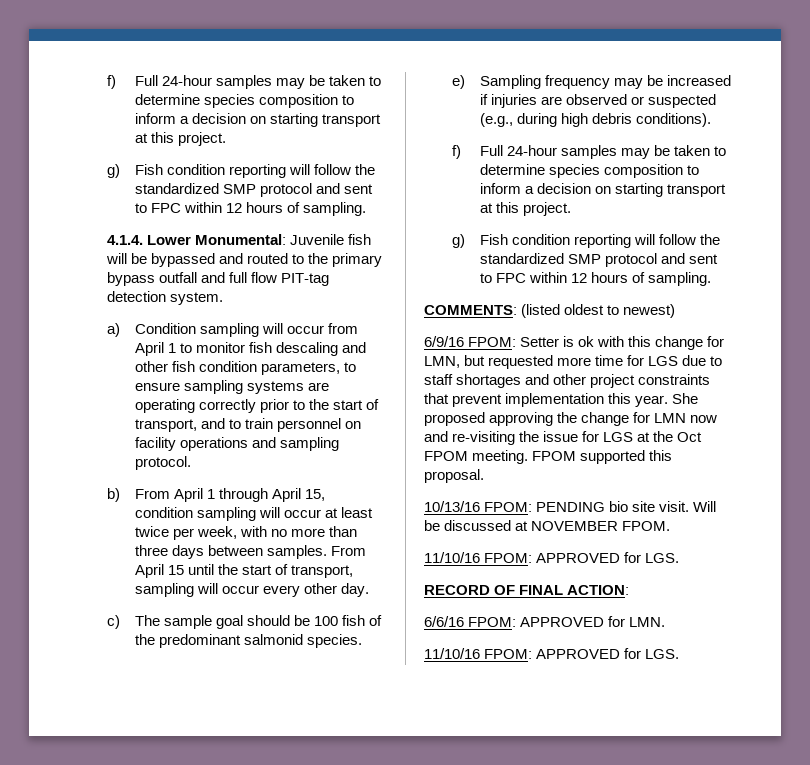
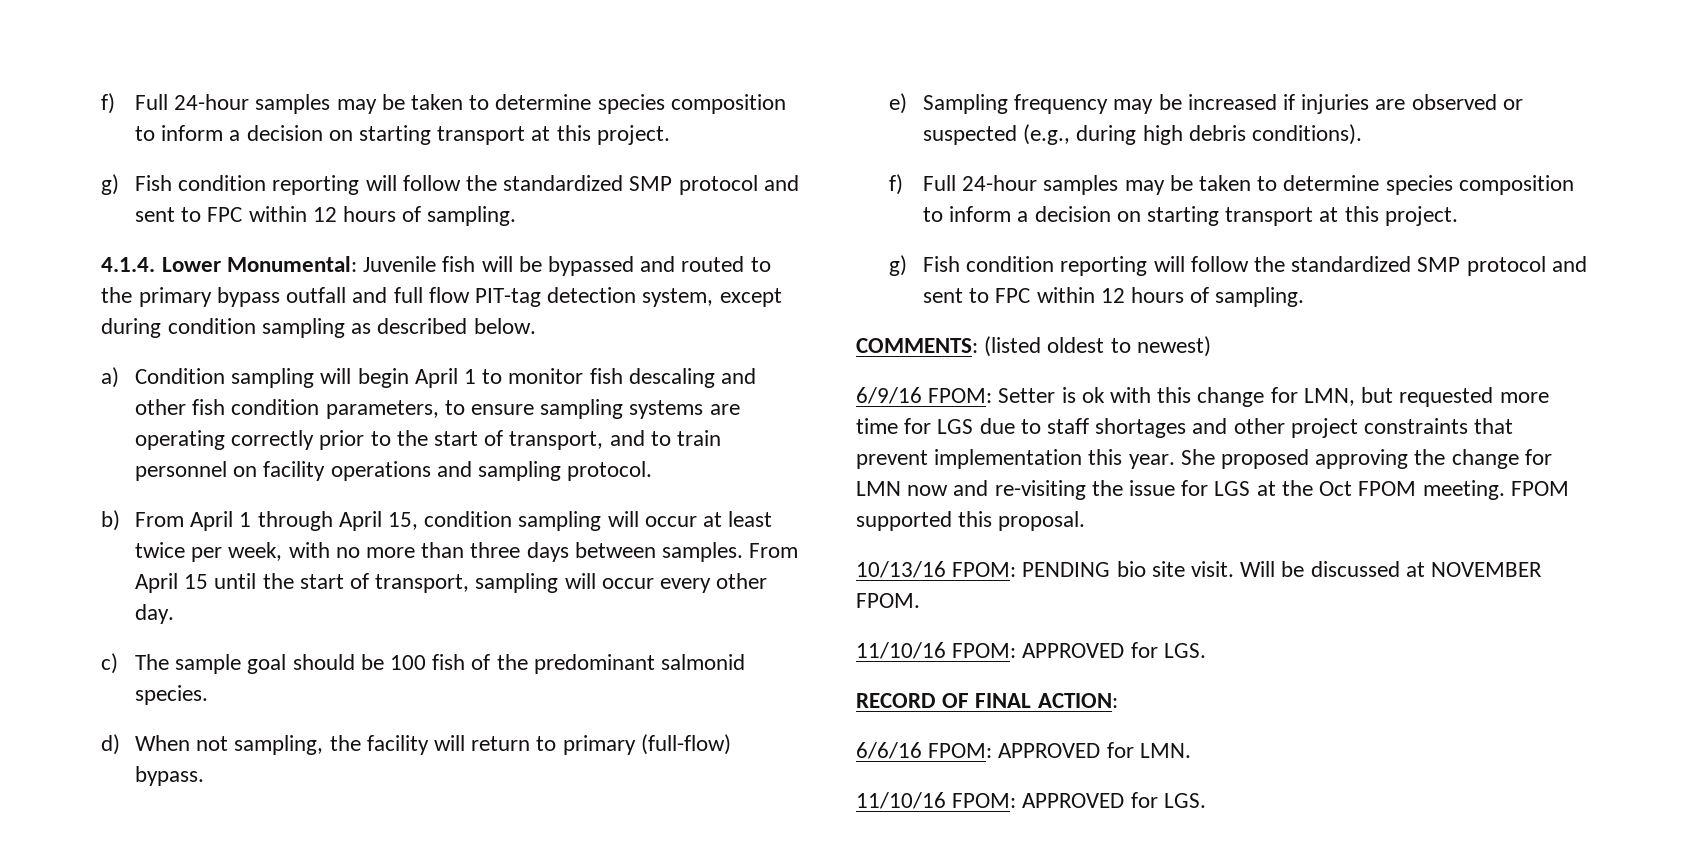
- 4.1.4. Lower Monumental: Juvenile fish will be bypassed and routed to the primary bypass outfall and full flow PIT-tag detection system.
+ 4.1.4. Lower Monumental: Juvenile fish will be bypassed and routed to the primary bypass outfall and full flow PIT-tag detection system, except during condition sampling as described below.
- a) Condition sampling will occur from April 1 to monitor fish descaling and other fish condition parameters, to ensure sampling systems are operating correctly prior to the start of transport, and to train personnel on facility operations and sampling protocol.
+ a) Condition sampling will begin April 1 to monitor fish descaling and other fish condition parameters, to ensure sampling systems are operating correctly prior to the start of transport, and to train personnel on facility operations and sampling protocol.
+ d) When not sampling, the facility will return to primary (full-flow) bypass.

